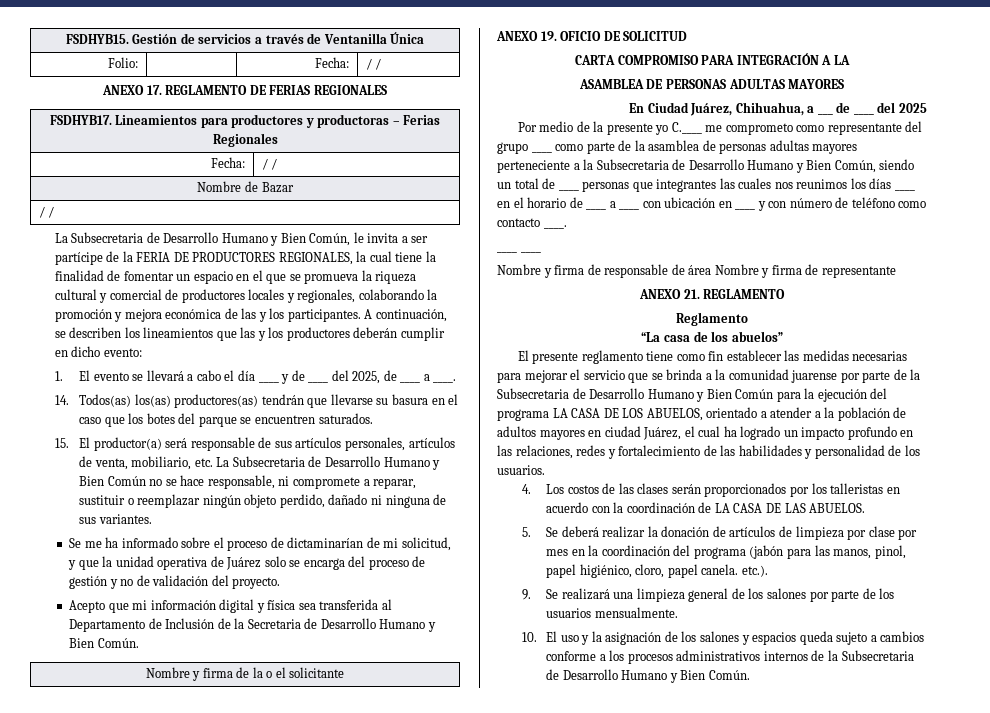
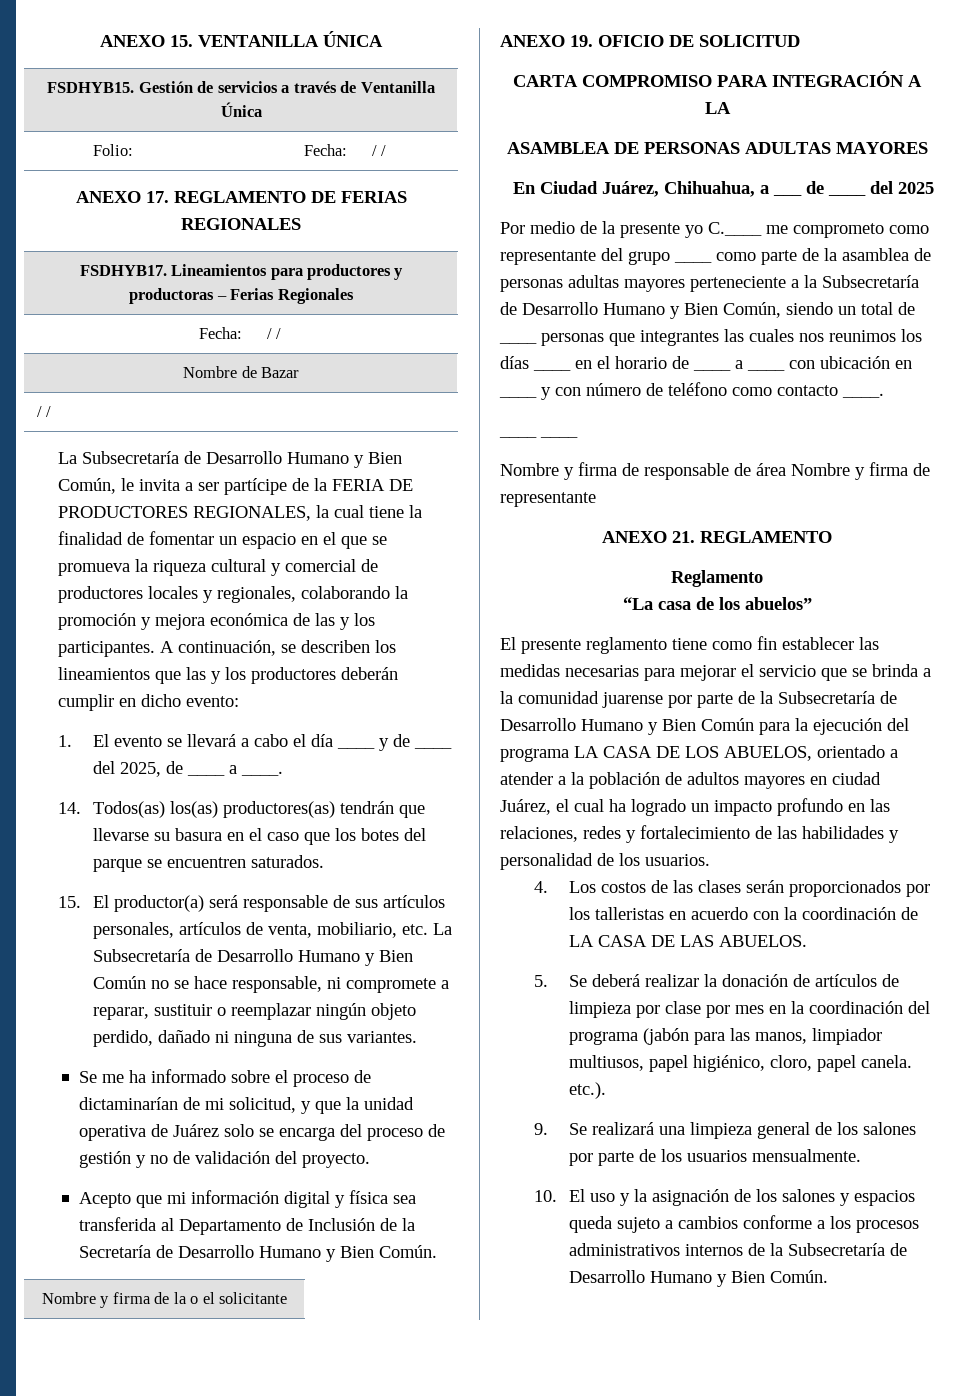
+ ANEXO 15. VENTANILLA ÚNICA
- La Subsecretaria de Desarrollo Humano y Bien Común, le invita a ser partícipe de la FERIA DE PRODUCTORES REGIONALES, la cual tiene la finalidad de fomentar un espacio en el que se promueva la riqueza cultural y comercial de productores locales y regionales, colaborando la promoción y mejora económica de las y los participantes.
+ La Subsecretaría de Desarrollo Humano y Bien Común, le invita a ser partícipe de la FERIA DE PRODUCTORES REGIONALES, la cual tiene la finalidad de fomentar un espacio en el que se promueva la riqueza cultural y comercial de productores locales y regionales, colaborando la promoción y mejora económica de las y los participantes.
- 15. El productor(a) será responsable de sus artículos personales, artículos de venta, mobiliario, etc. La Subsecretaria de Desarrollo Humano y Bien Común no se hace responsable, ni compromete a reparar, sustituir o reemplazar ningún objeto perdido, dañado ni ninguna de sus variantes.
+ 15. El productor(a) será responsable de sus artículos personales, artículos de venta, mobiliario, etc. La Subsecretaría de Desarrollo Humano y Bien Común no se hace responsable, ni compromete a reparar, sustituir o reemplazar ningún objeto perdido, dañado ni ninguna de sus variantes.
- Acepto que mi información digital y física sea transferida al Departamento de Inclusión de la Secretaria de Desarrollo Humano y Bien Común.
+ Acepto que mi información digital y física sea transferida al Departamento de Inclusión de la Secretaría de Desarrollo Humano y Bien Común.
- Por medio de la presente yo C.____ me comprometo como representante del grupo ____ como parte de la asamblea de personas adultas mayores perteneciente a la Subsecretaria de Desarrollo Humano y Bien Común, siendo un total de ____ personas que integrantes las cuales nos reunimos los días ____ en el horario de ____ a ____ con ubicación en ____ y con número de teléfono como contacto ____.
+ Por medio de la presente yo C.____ me comprometo como representante del grupo ____ como parte de la asamblea de personas adultas mayores perteneciente a la Subsecretaría de Desarrollo Humano y Bien Común, siendo un total de ____ personas que integrantes las cuales nos reunimos los días ____ en el horario de ____ a ____ con ubicación en ____ y con número de teléfono como contacto ____.
- El presente reglamento tiene como fin establecer las medidas necesarias para mejorar el servicio que se brinda a la comunidad juarense por parte de la Subsecretaria de Desarrollo Humano y Bien Común para la ejecución del programa LA CASA DE LOS ABUELOS, orientado a atender a la población de adultos mayores en ciudad Juárez, el cual ha logrado un impacto profundo en las relaciones, redes y fortalecimiento de las habilidades y personalidad de los usuarios.
+ El presente reglamento tiene como fin establecer las medidas necesarias para mejorar el servicio que se brinda a la comunidad juarense por parte de la Subsecretaría de Desarrollo Humano y Bien Común para la ejecución del programa LA CASA DE LOS ABUELOS, orientado a atender a la población de adultos mayores en ciudad Juárez, el cual ha logrado un impacto profundo en las relaciones, redes y fortalecimiento de las habilidades y personalidad de los usuarios.
- 5. Se deberá realizar la donación de artículos de limpieza por clase por mes en la coordinación del programa (jabón para las manos, pinol, papel higiénico, cloro, papel canela. etc.).
+ 5. Se deberá realizar la donación de artículos de limpieza por clase por mes en la coordinación del programa (jabón para las manos, limpiador multiusos, papel higiénico, cloro, papel canela. etc.).
- 10. El uso y la asignación de los salones y espacios queda sujeto a cambios conforme a los procesos administrativos internos de la Subsecretaria de Desarrollo Humano y Bien Común.
+ 10. El uso y la asignación de los salones y espacios queda sujeto a cambios conforme a los procesos administrativos internos de la Subsecretaría de Desarrollo Humano y Bien Común.

